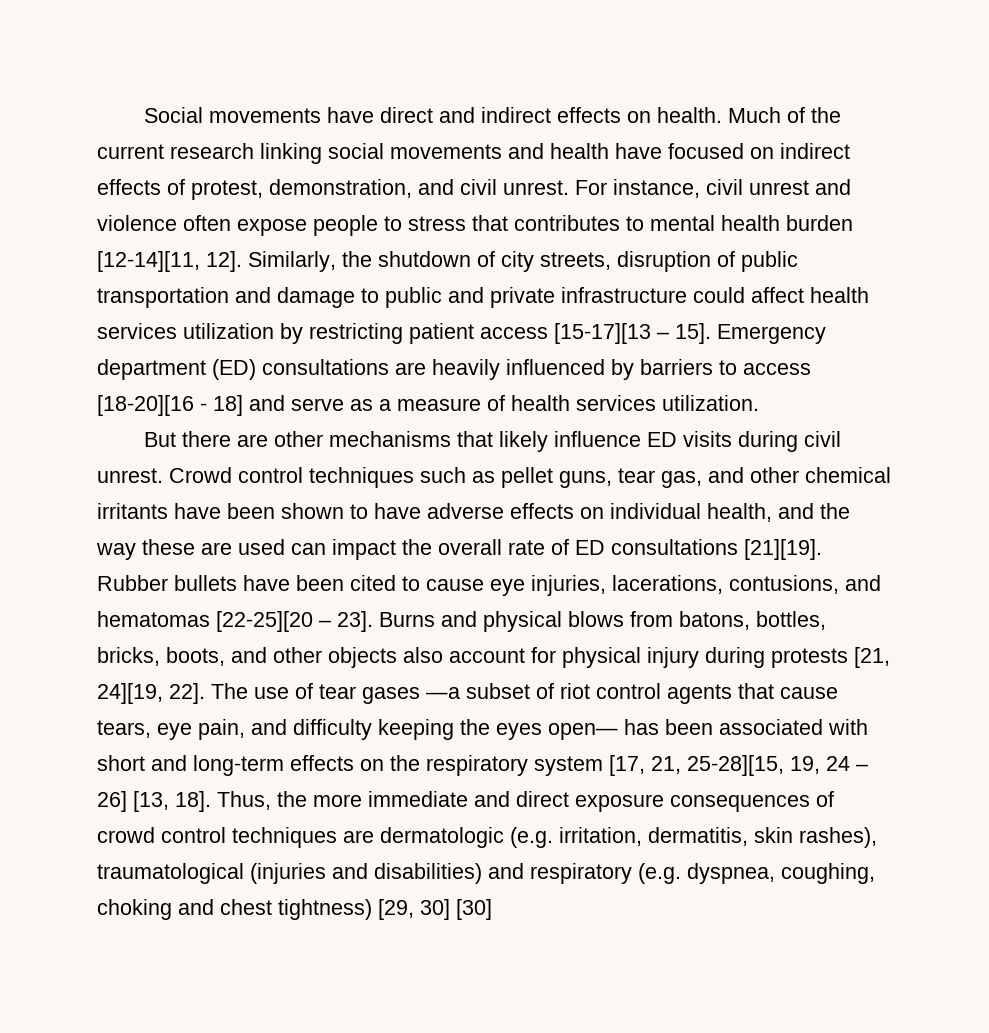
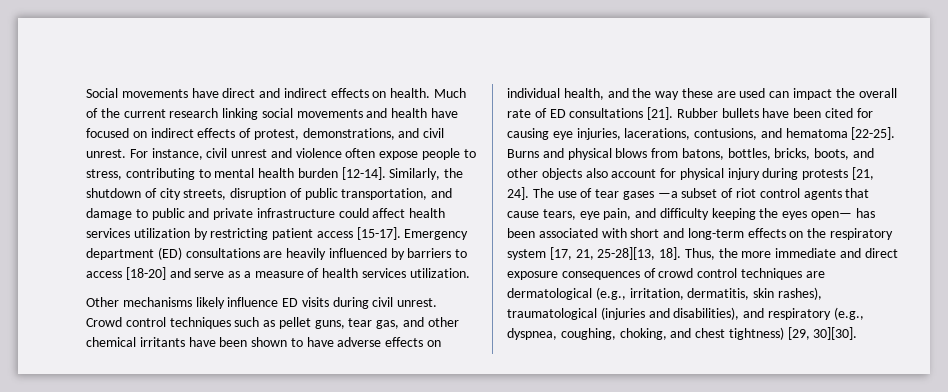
- Much of the current research linking social movements and health have focused on indirect effects of protest, demonstration, and civil unrest.
+ Much of the current research linking social movements and health have focused on indirect effects of protest, demonstrations, and civil unrest.
- For instance, civil unrest and violence often expose people to stress that contributes to mental health burden [12-14][11, 12].
+ For instance, civil unrest and violence often expose people to stress, contributing to mental health burden [12-14].
- Similarly, the shutdown of city streets, disruption of public transportation and damage to public and private infrastructure could affect health services utilization by restricting patient access [15-17][13 – 15].
+ Similarly, the shutdown of city streets, disruption of public transportation, and damage to public and private infrastructure could affect health services utilization by restricting patient access [15-17].
- Emergency department (ED) consultations are heavily influenced by barriers to access [18-20][16 - 18] and serve as a measure of health services utilization.
+ Emergency department (ED) consultations are heavily influenced by barriers to access [18-20] and serve as a measure of health services utilization.
- But there are other mechanisms that likely influence ED visits during civil unrest.
+ Other mechanisms likely influence ED visits during civil unrest.
- Crowd control techniques such as pellet guns, tear gas, and other chemical irritants have been shown to have adverse effects on individual health, and the way these are used can impact the overall rate of ED consultations [21][19].
+ Crowd control techniques such as pellet guns, tear gas, and other chemical irritants have been shown to have adverse effects on individual health, and the way these are used can impact the overall rate of ED consultations [21].
- Rubber bullets have been cited to cause eye injuries, lacerations, contusions, and hematomas [22-25][20 – 23].
+ Rubber bullets have been cited for causing eye injuries, lacerations, contusions, and hematoma [22-25].
- Burns and physical blows from batons, bottles, bricks, boots, and other objects also account for physical injury during protests [21, 24][19, 22].
+ Burns and physical blows from batons, bottles, bricks, boots, and other objects also account for physical injury during protests [21, 24].
- The use of tear gases —a subset of riot control agents that cause tears, eye pain, and difficulty keeping the eyes open— has been associated with short and long-term effects on the respiratory system [17, 21, 25-28][15, 19, 24 – 26] [13, 18].
+ The use of tear gases —a subset of riot control agents that cause tears, eye pain, and difficulty keeping the eyes open— has been associated with short and long-term effects on the respiratory system [17, 21, 25-28][13, 18].
- Thus, the more immediate and direct exposure consequences of crowd control techniques are dermatologic (e.g. irritation, dermatitis, skin rashes), traumatological (injuries and disabilities) and respiratory (e.g. dyspnea, coughing, choking and chest tightness) [29, 30] [30]
+ Thus, the more immediate and direct exposure consequences of crowd control techniques are dermatological (e.g., irritation, dermatitis, skin rashes), traumatological (injuries and disabilities), and respiratory (e.g., dyspnea, coughing, choking, and chest tightness) [29, 30][30].

